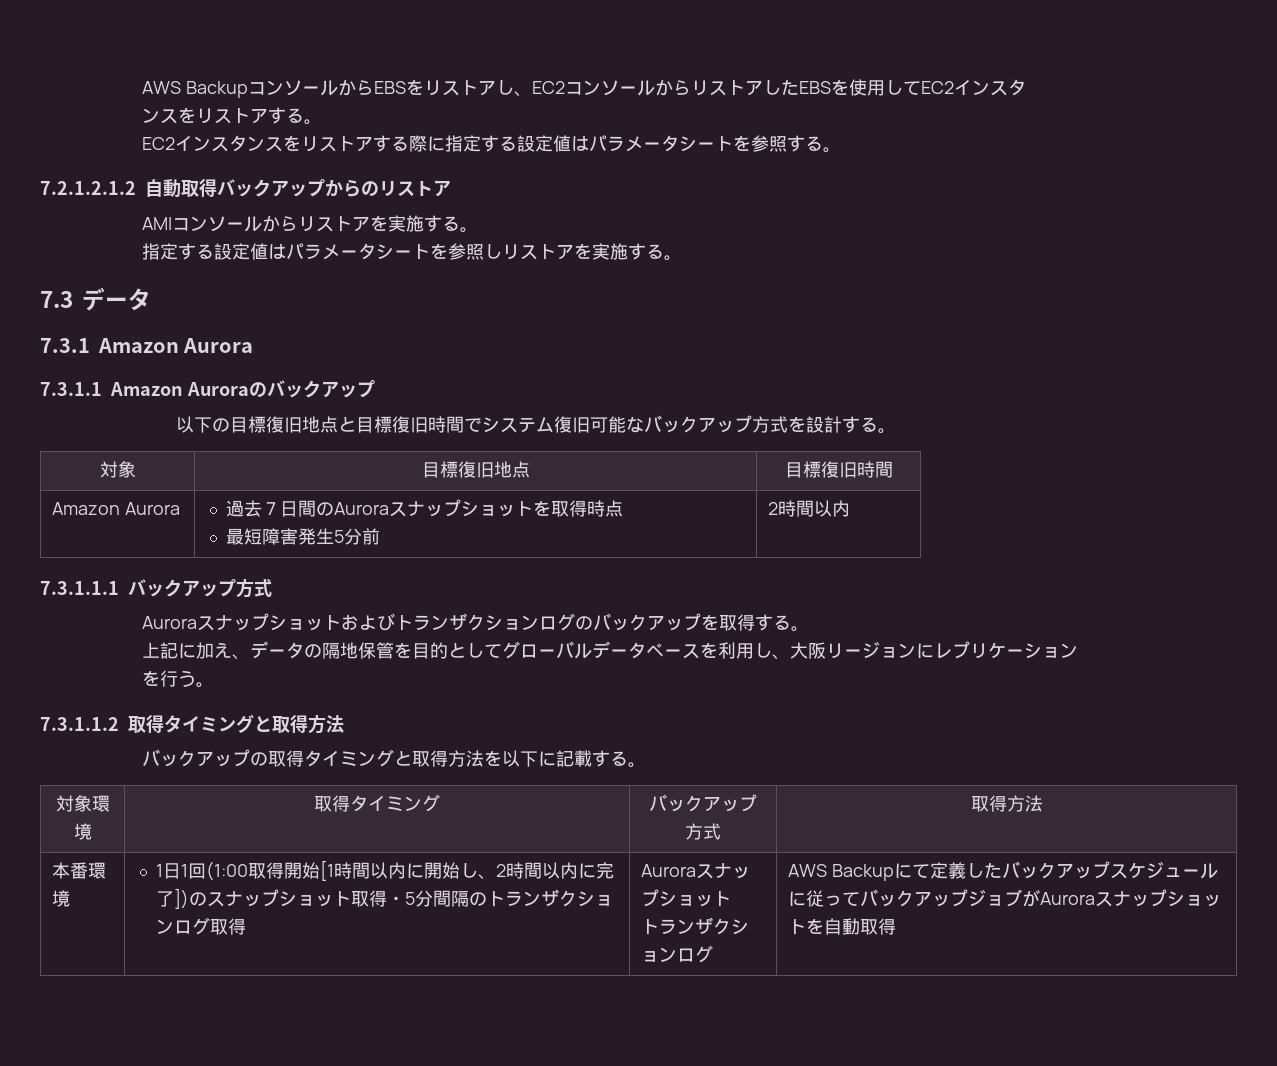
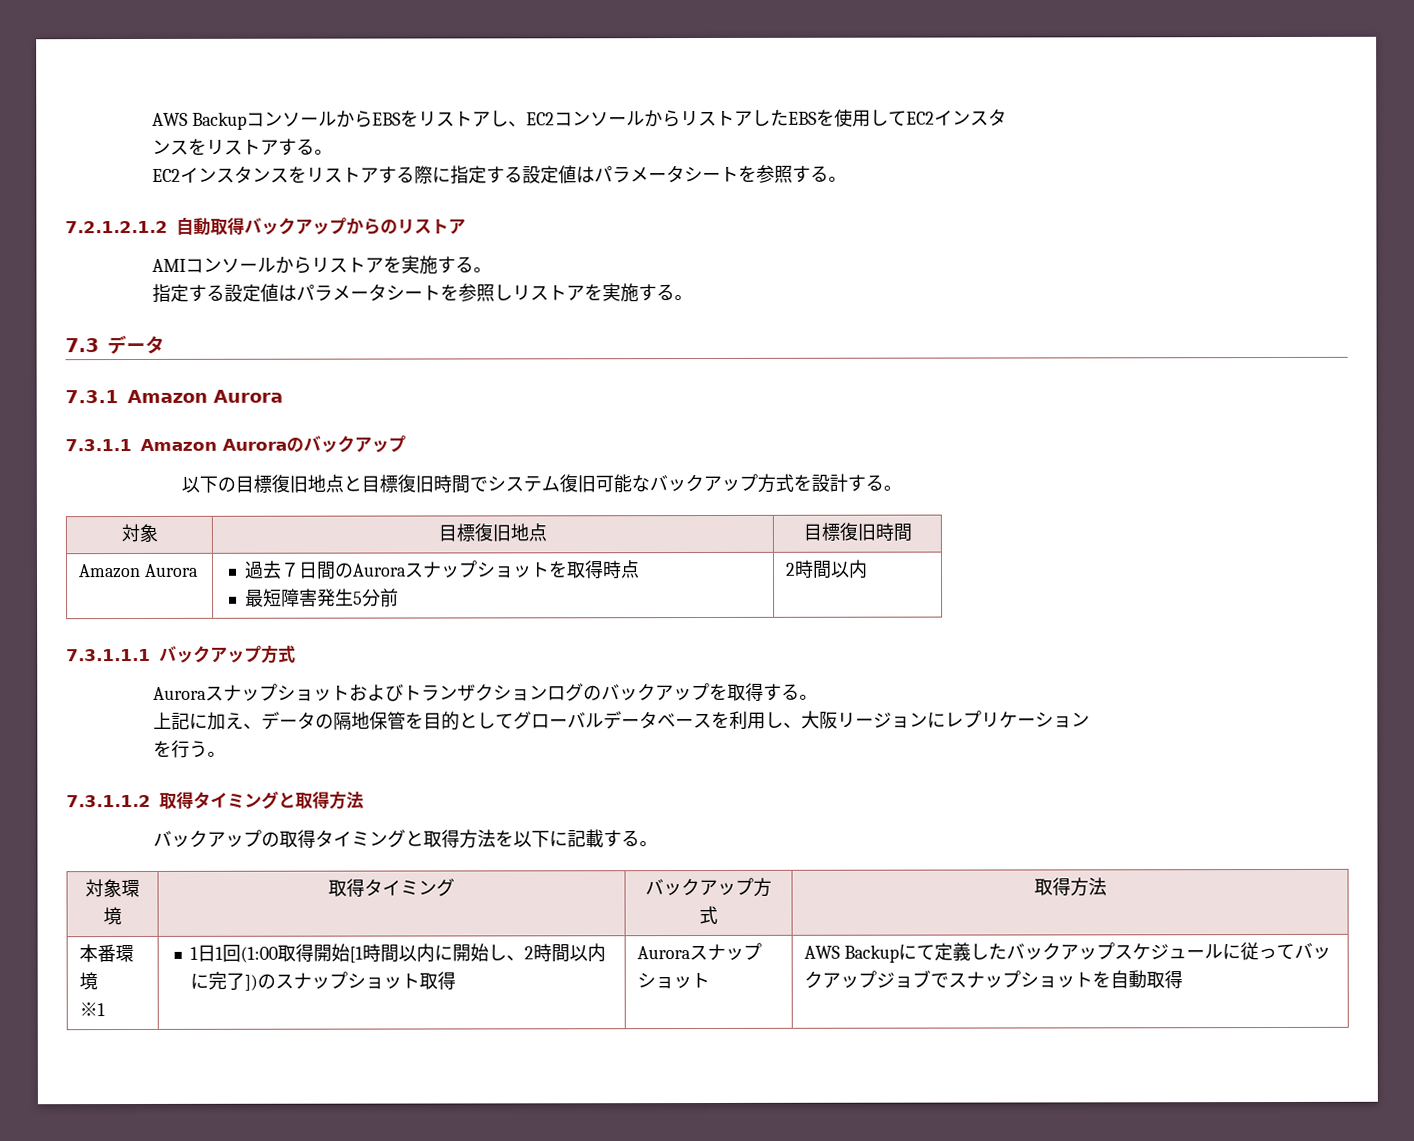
+ ※1
- 1日1回(1:00取得開始[1時間以内に開始し、2時間以内に完了])のスナップショット取得・5分間隔のトランザクションログ取得 | Auroraスナップショット
- トランザクションログ
+ 1日1回(1:00取得開始[1時間以内に開始し、2時間以内に完了])のスナップショット取得 | Auroraスナップショット
- AWS Backupにて定義したバックアップスケジュールに従ってバックアップジョブがAuroraスナップショットを自動取得
+ AWS Backupにて定義したバックアップスケジュールに従ってバックアップジョブでスナップショットを自動取得

